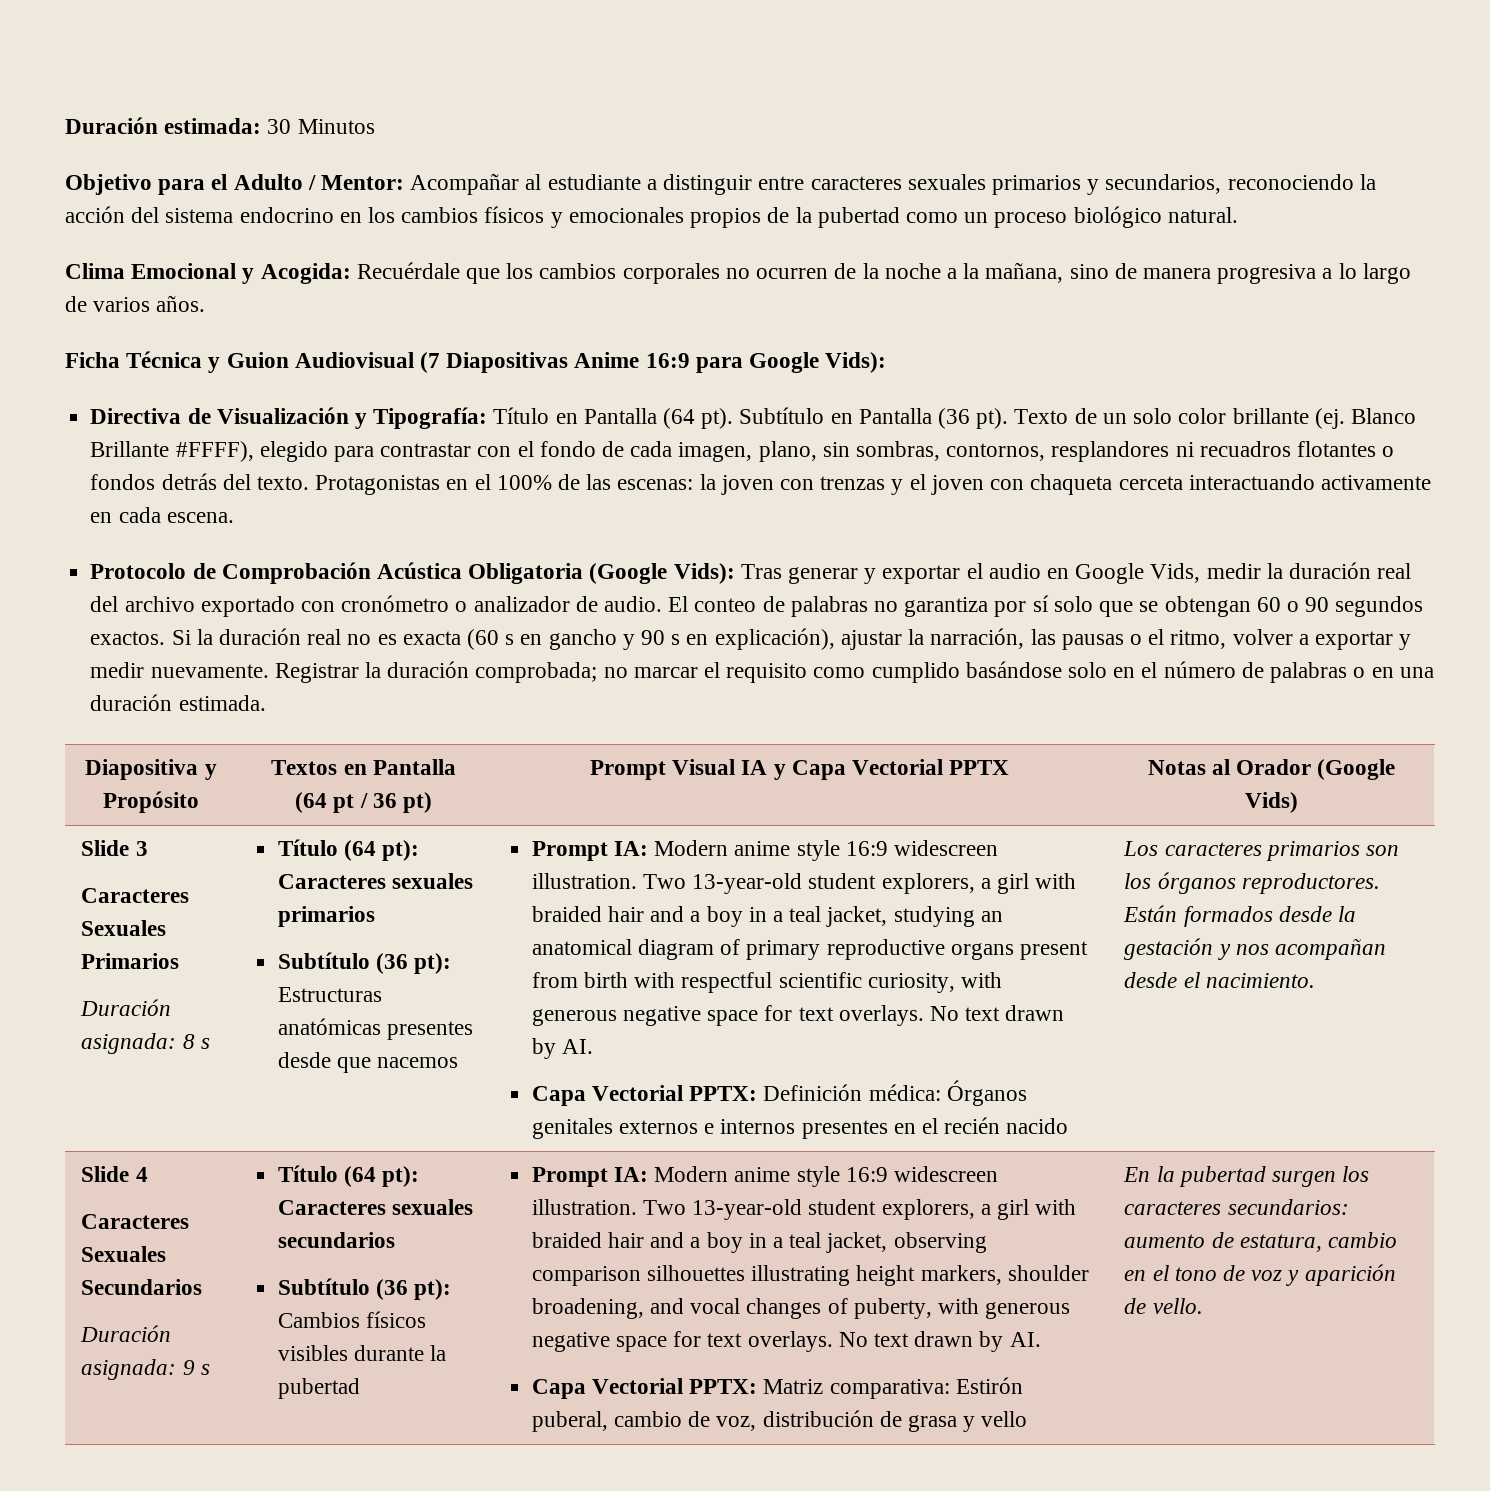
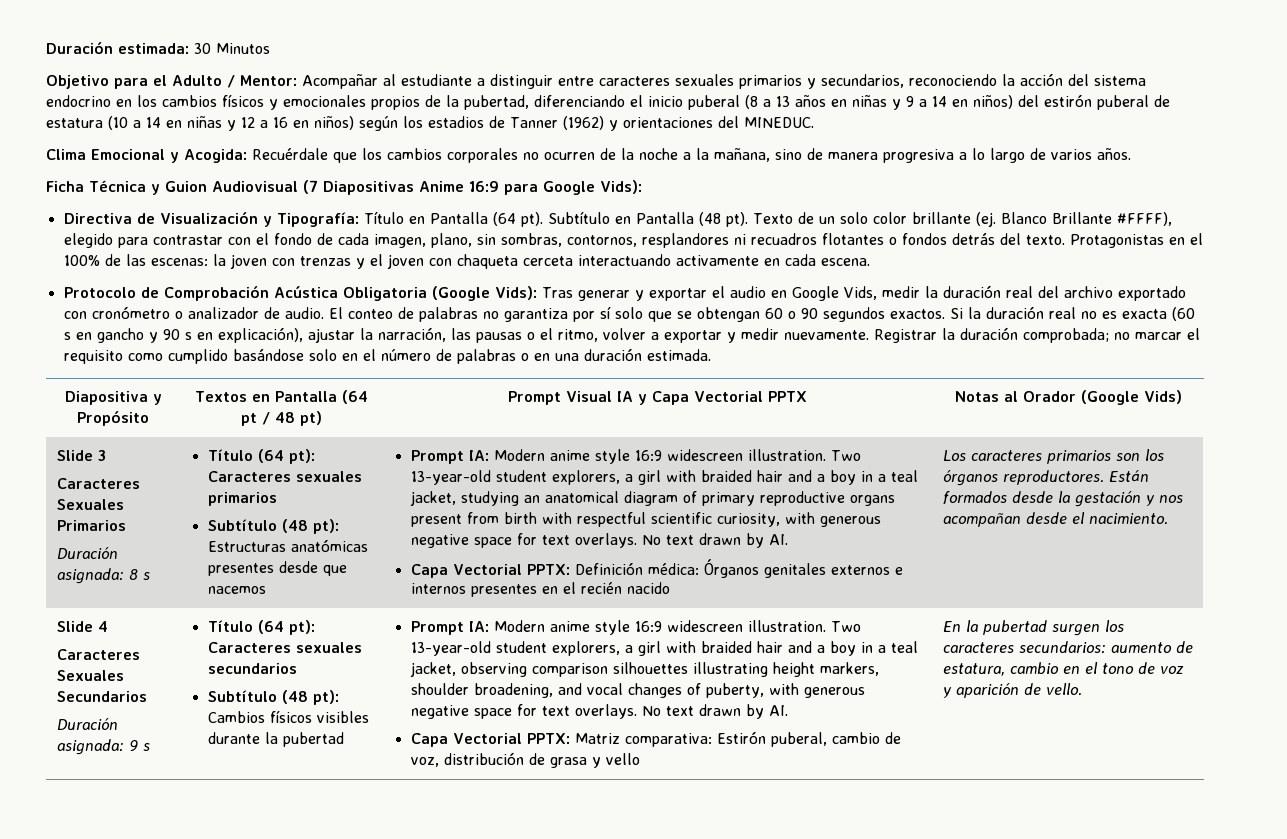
- Objetivo para el Adulto / Mentor: Acompañar al estudiante a distinguir entre caracteres sexuales primarios y secundarios, reconociendo la acción del sistema endocrino en los cambios físicos y emocionales propios de la pubertad como un proceso biológico natural.
+ Objetivo para el Adulto / Mentor: Acompañar al estudiante a distinguir entre caracteres sexuales primarios y secundarios, reconociendo la acción del sistema endocrino en los cambios físicos y emocionales propios de la pubertad, diferenciando el inicio puberal (8 a 13 años en niñas y 9 a 14 en niños) del estirón puberal de estatura (10 a 14 en niñas y 12 a 16 en niños) según los estadios de Tanner (1962) y orientaciones del MINEDUC.
- Subtítulo en Pantalla (36 pt).
+ Subtítulo en Pantalla (48 pt).
- Diapositiva y Propósito | Textos en Pantalla (64 pt / 36 pt) | Prompt Visual IA y Capa Vectorial PPTX | Notas al Orador (Google Vids)
+ Diapositiva y Propósito | Textos en Pantalla (64 pt / 48 pt) | Prompt Visual IA y Capa Vectorial PPTX | Notas al Orador (Google Vids)
- Subtítulo (36 pt): Estructuras anatómicas presentes desde que nacemos
+ Subtítulo (48 pt): Estructuras anatómicas presentes desde que nacemos
- Subtítulo (36 pt): Cambios físicos visibles durante la pubertad
+ Subtítulo (48 pt): Cambios físicos visibles durante la pubertad

